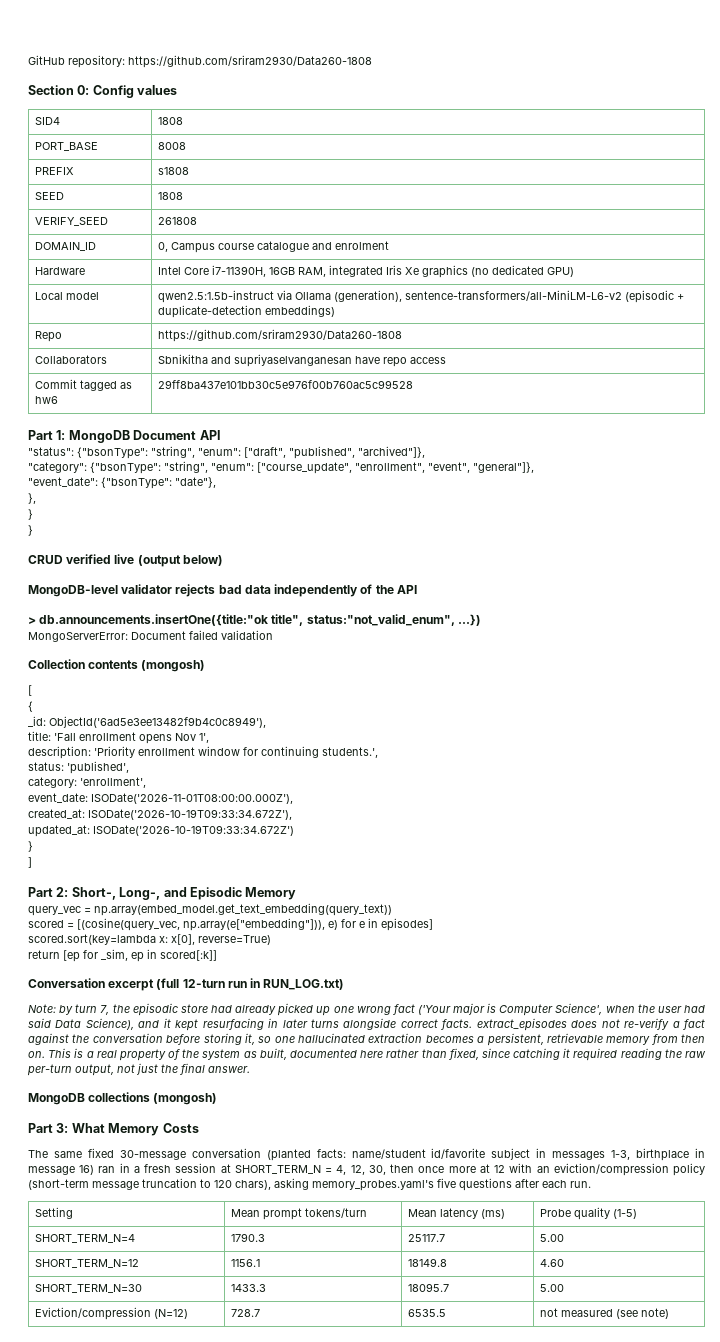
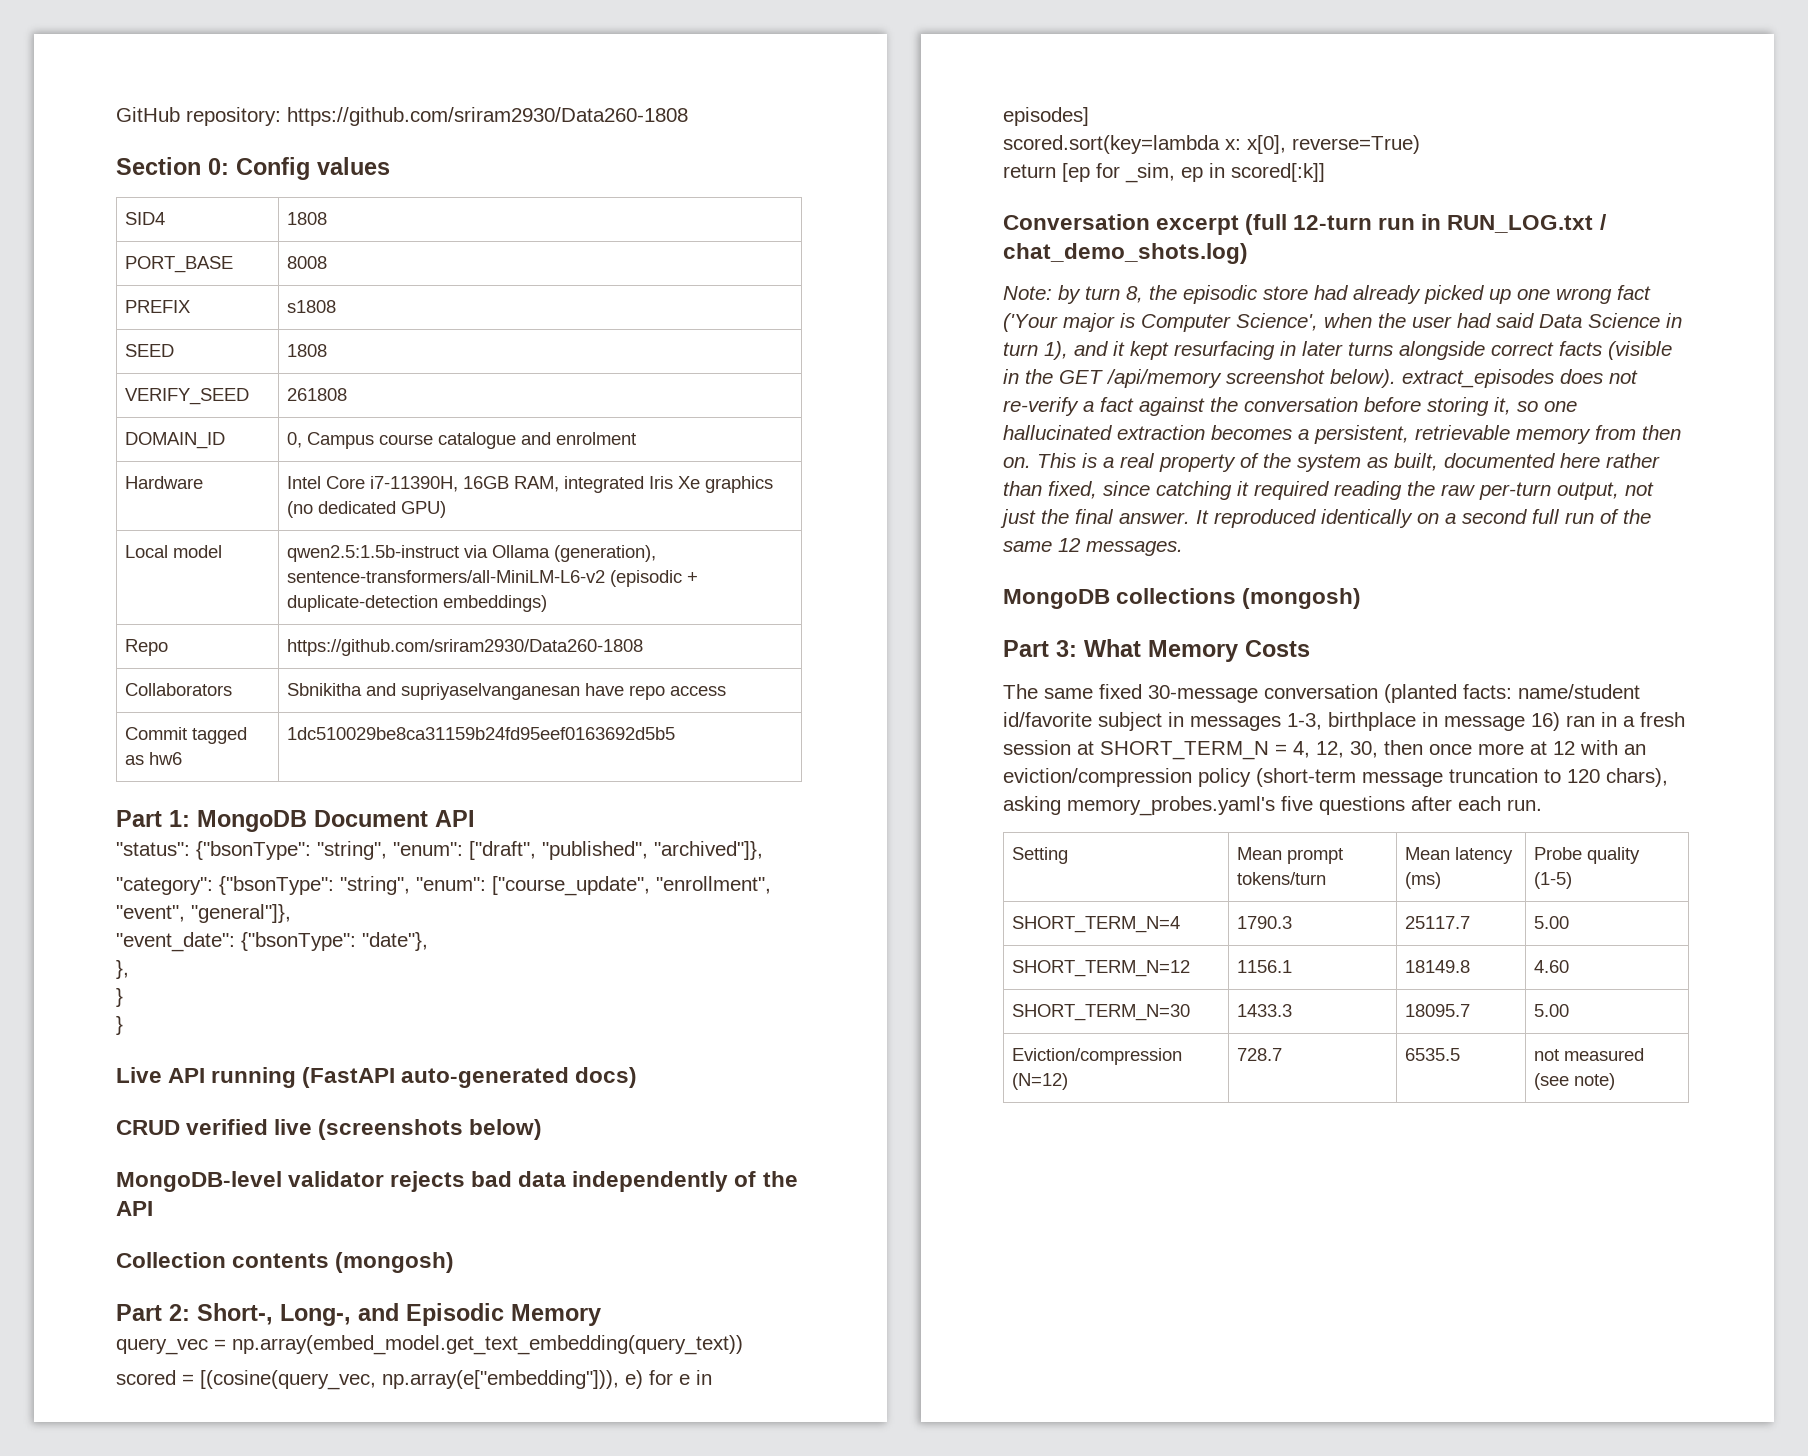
- Commit tagged as hw6 | 29ff8ba437e101bb30c5e976f00b760ac5c99528
+ Commit tagged as hw6 | 1dc510029be8ca31159b24fd95eef0163692d5b5
+ Live API running (FastAPI auto-generated docs)
- CRUD verified live (output below)
+ CRUD verified live (screenshots below)
- > db.announcements.insertOne({title:"ok title", status:"not_valid_enum", ...})
- MongoServerError: Document failed validation
  Collection contents (mongosh)
- [
- {
- _id: ObjectId('6ad5e3ee13482f9b4c0c8949'),
- title: 'Fall enrollment opens Nov 1',
- description: 'Priority enrollment window for continuing students.',
- status: 'published',
- category: 'enrollment',
- event_date: ISODate('2026-11-01T08:00:00.000Z'),
- created_at: ISODate('2026-10-19T09:33:34.672Z'),
- updated_at: ISODate('2026-10-19T09:33:34.672Z')
- }
- ]
- Conversation excerpt (full 12-turn run in RUN_LOG.txt)
+ Conversation excerpt (full 12-turn run in RUN_LOG.txt / chat_demo_shots.log)
- Note: by turn 7, the episodic store had already picked up one wrong fact ('Your major is Computer Science', when the user had said Data Science), and it kept resurfacing in later turns alongside correct facts. extract_episodes does not re-verify a fact against the conversation before storing it, so one hallucinated extraction becomes a persistent, retrievable memory from then on.
+ Note: by turn 8, the episodic store had already picked up one wrong fact ('Your major is Computer Science', when the user had said Data Science in turn 1), and it kept resurfacing in later turns alongside correct facts (visible in the GET /api/memory screenshot below). extract_episodes does not re-verify a fact against the conversation before storing it, so one hallucinated extraction becomes a persistent, retrievable memory from then on.
+ It reproduced identically on a second full run of the same 12 messages.

